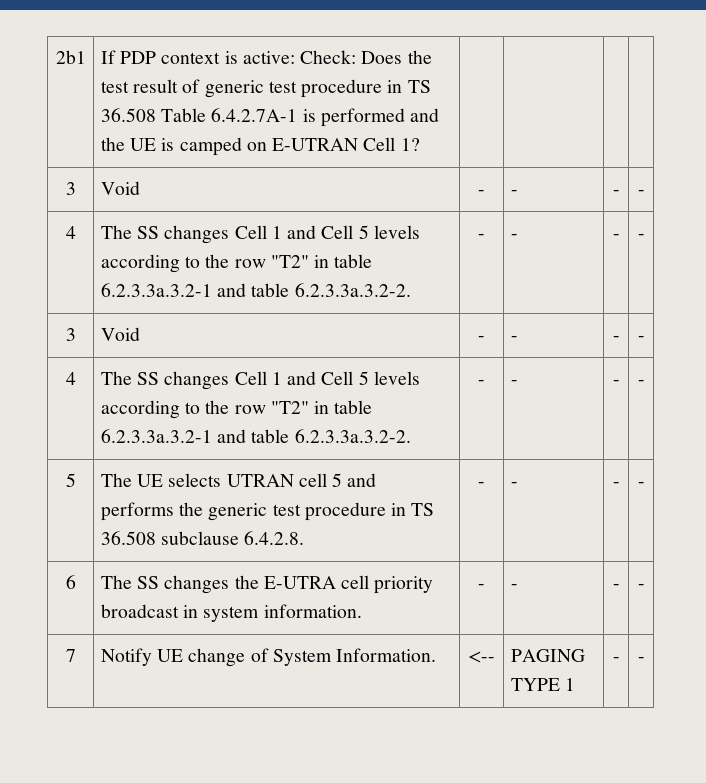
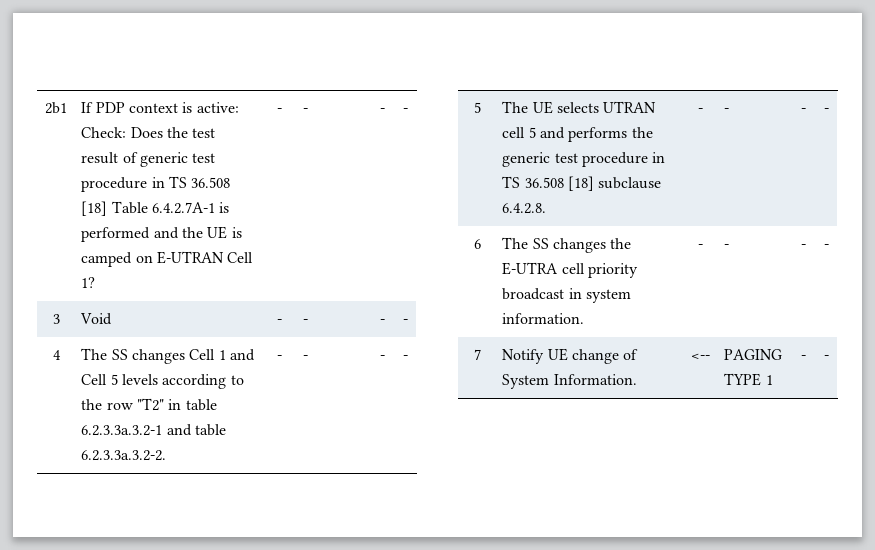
- 2b1 | If PDP context is active: Check: Does the test result of generic test procedure in TS 36.508 Table 6.4.2.7A-1 is performed and the UE is camped on E-UTRAN Cell 1? | | | |
- 3 | Void | - | - | - | -
- 4 | The SS changes Cell 1 and Cell 5 levels according to the row "T2" in table 6.2.3.3a.3.2-1 and table 6.2.3.3a.3.2-2. | - | - | - | -
+ 2b1 | If PDP context is active: Check: Does the test result of generic test procedure in TS 36.508 [18] Table 6.4.2.7A-1 is performed and the UE is camped on E-UTRAN Cell 1? | - | - | - | -
- 5 | The UE selects UTRAN cell 5 and performs the generic test procedure in TS 36.508 subclause 6.4.2.8. | - | - | - | -
+ 5 | The UE selects UTRAN cell 5 and performs the generic test procedure in TS 36.508 [18] subclause 6.4.2.8. | - | - | - | -

